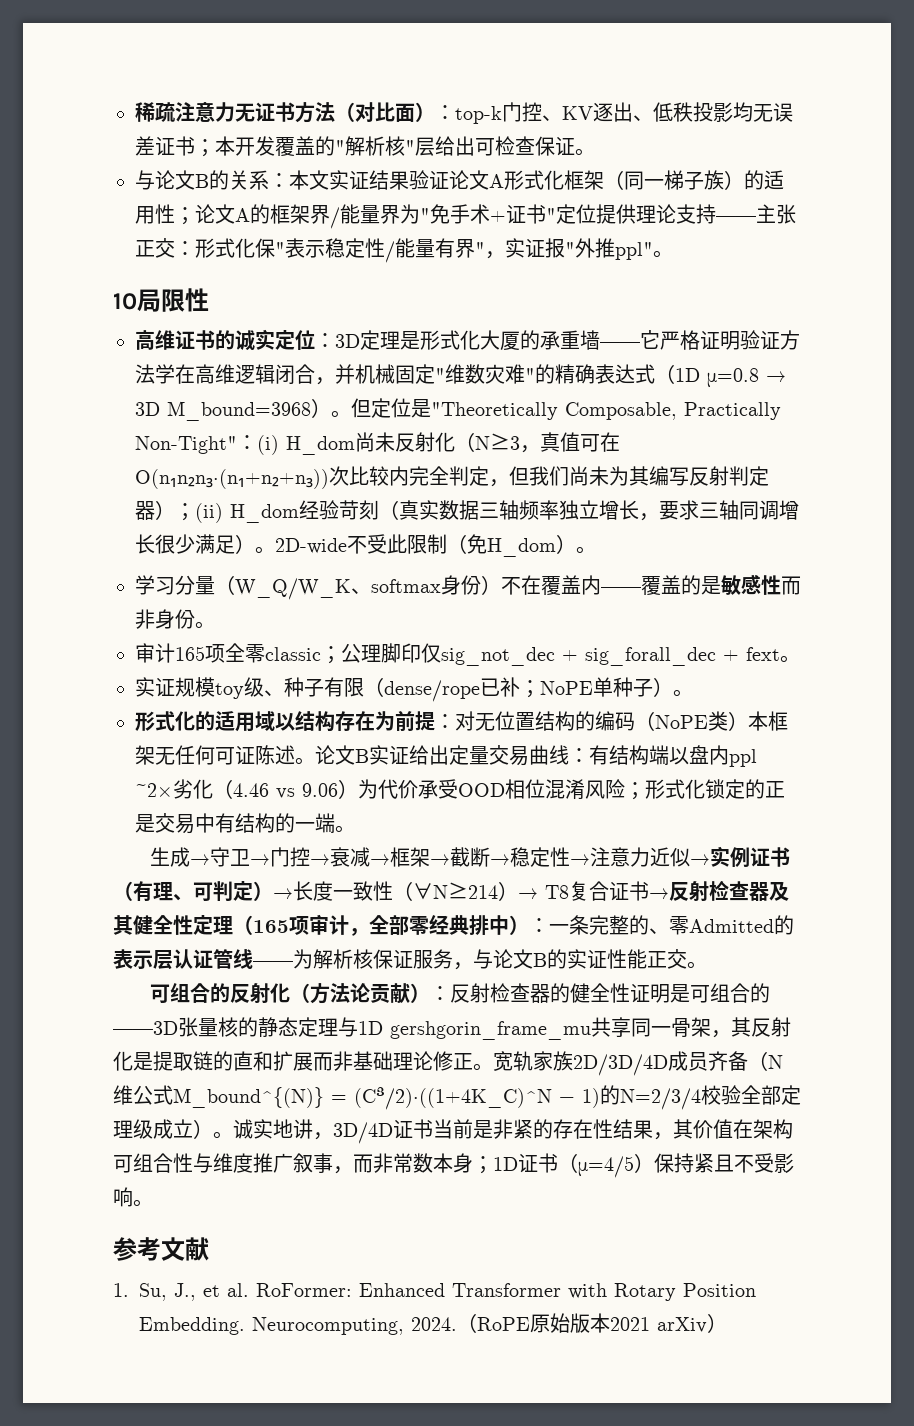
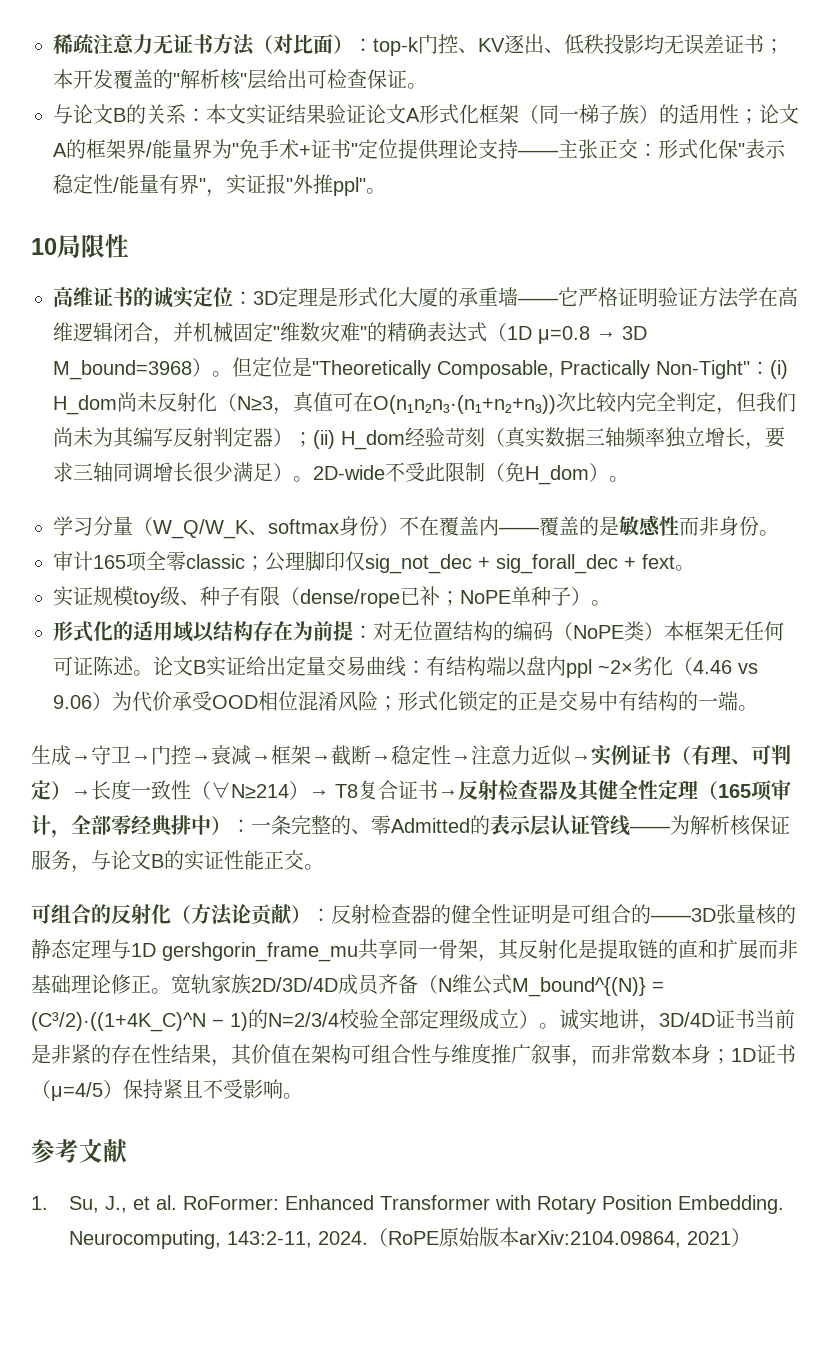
- Neurocomputing, 2024.
+ Neurocomputing, 143:2-11, 2024.
- （RoPE原始版本2021 arXiv）
+ （RoPE原始版本arXiv:2104.09864, 2021）

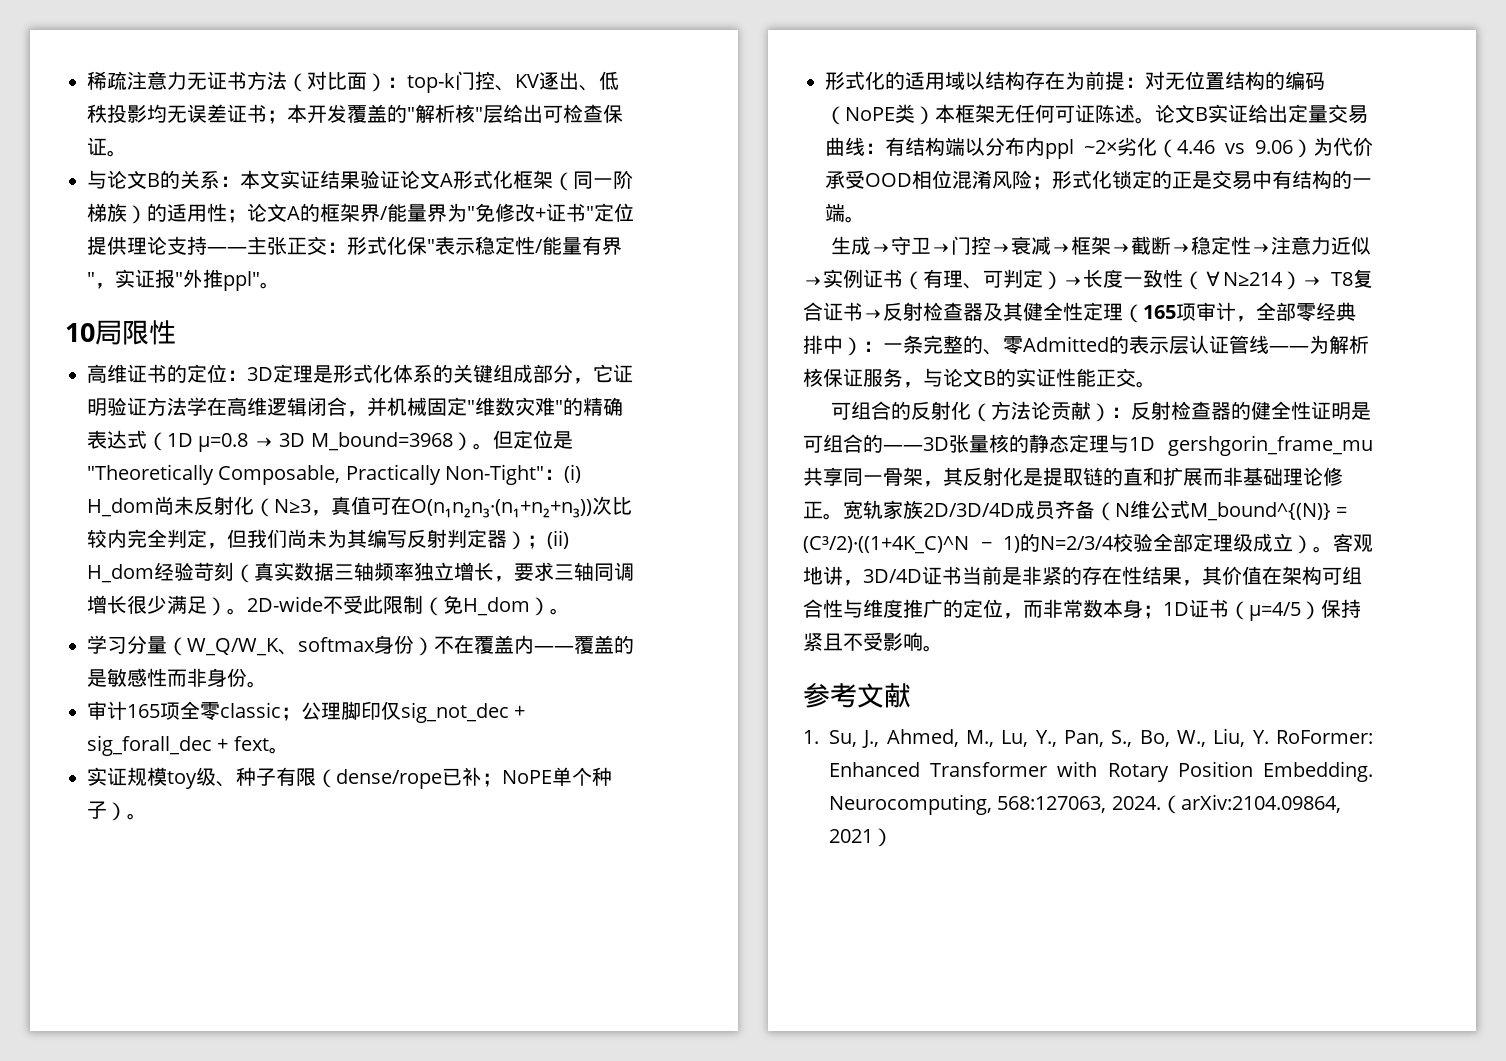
- 与论文B的关系：本文实证结果验证论文A形式化框架（同一梯子族）的适用性；论文A的框架界/能量界为"免手术+证书"定位提供理论支持——主张正交：形式化保"表示稳定性/能量有界"，实证报"外推ppl"。
+ 与论文B的关系：本文实证结果验证论文A形式化框架（同一阶梯族）的适用性；论文A的框架界/能量界为"免修改+证书"定位提供理论支持——主张正交：形式化保"表示稳定性/能量有界"，实证报"外推ppl"。
- 高维证书的诚实定位：3D定理是形式化大厦的承重墙——它严格证明验证方法学在高维逻辑闭合，并机械固定"维数灾难"的精确表达式（1D μ=0.8 → 3D M_bound=3968）。
+ 高维证书的定位：3D定理是形式化体系的关键组成部分，它证明验证方法学在高维逻辑闭合，并机械固定"维数灾难"的精确表达式（1D μ=0.8 → 3D M_bound=3968）。
- 实证规模toy级、种子有限（dense/rope已补；NoPE单种子）。
+ 实证规模toy级、种子有限（dense/rope已补；NoPE单个种子）。
- 论文B实证给出定量交易曲线：有结构端以盘内ppl ~2×劣化（4.46 vs 9.06）为代价承受OOD相位混淆风险；形式化锁定的正是交易中有结构的一端。
+ 论文B实证给出定量交易曲线：有结构端以分布内ppl ~2×劣化（4.46 vs 9.06）为代价承受OOD相位混淆风险；形式化锁定的正是交易中有结构的一端。
- 诚实地讲，3D/4D证书当前是非紧的存在性结果，其价值在架构可组合性与维度推广叙事，而非常数本身；1D证书（μ=4/5）保持紧且不受影响。
+ 客观地讲，3D/4D证书当前是非紧的存在性结果，其价值在架构可组合性与维度推广的定位，而非常数本身；1D证书（μ=4/5）保持紧且不受影响。
- 1. Su, J., et al. RoFormer: Enhanced Transformer with Rotary Position Embedding.
+ 1. Su, J., Ahmed, M., Lu, Y., Pan, S., Bo, W., Liu, Y. RoFormer: Enhanced Transformer with Rotary Position Embedding.
- Neurocomputing, 143:2-11, 2024.（RoPE原始版本arXiv:2104.09864, 2021）
+ Neurocomputing, 568:127063, 2024.（arXiv:2104.09864, 2021）

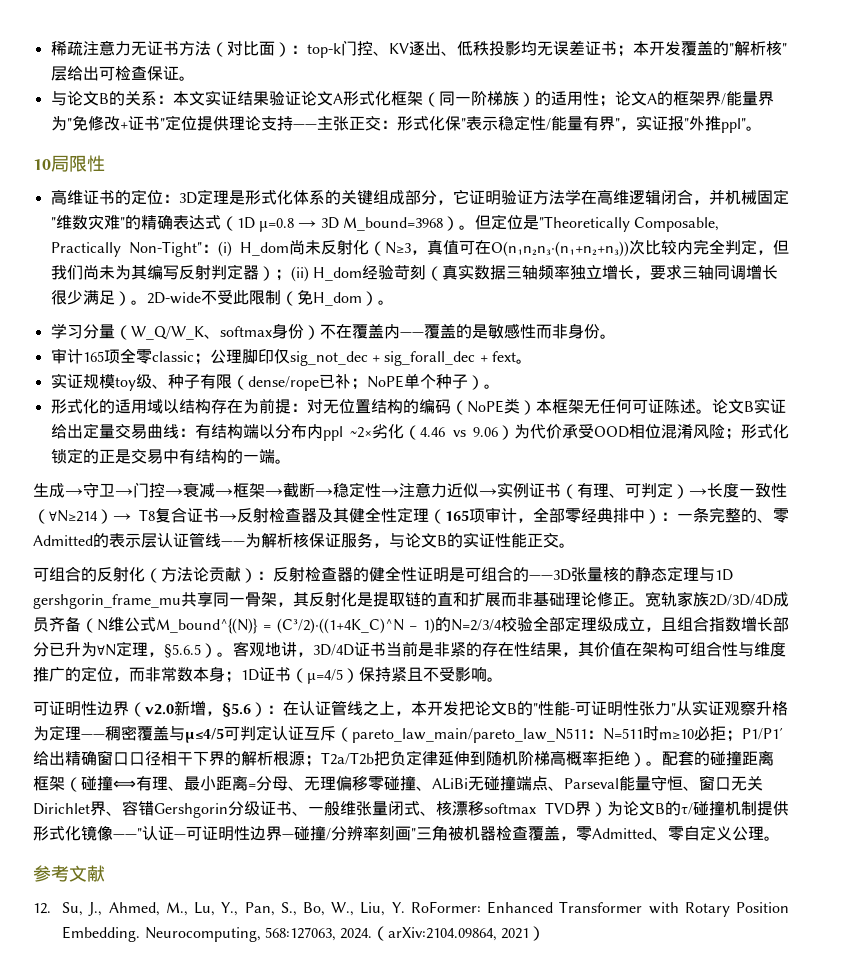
- 宽轨家族2D/3D/4D成员齐备（N维公式M_bound^{(N)} = (C³/2)·((1+4K_C)^N − 1)的N=2/3/4校验全部定理级成立）。
+ 宽轨家族2D/3D/4D成员齐备（N维公式M_bound^{(N)} = (C³/2)·((1+4K_C)^N − 1)的N=2/3/4校验全部定理级成立，且组合指数增长部分已升为∀N定理，§5.6.5）。
+ 可证明性边界（v2.0新增，§5.6）：在认证管线之上，本开发把论文B的"性能-可证明性张力"从实证观察升格为定理——稠密覆盖与μ≤4/5可判定认证互斥（pareto_law_main/pareto_law_N511：N=511时m≥10必拒；P1/P1′给出精确窗口口径相干下界的解析根源；T2a/T2b把负定律延伸到随机阶梯高概率拒绝）。配套的碰撞距离框架（碰撞⟺有理、最小距离=分母、无理偏移零碰撞、ALiBi无碰撞端点、Parseval能量守恒、窗口无关Dirichlet界、容错Gershgorin分级证书、一般维张量闭式、核漂移softmax TVD界）为论文B的τ/碰撞机制提供形式化镜像——"认证—可证明性边界—碰撞/分辨率刻画"三角被机器检查覆盖，零Admitted、零自定义公理。
- 1. Su, J., Ahmed, M., Lu, Y., Pan, S., Bo, W., Liu, Y. RoFormer: Enhanced Transformer with Rotary Position Embedding.
+ 12. Su, J., Ahmed, M., Lu, Y., Pan, S., Bo, W., Liu, Y. RoFormer: Enhanced Transformer with Rotary Position Embedding.

